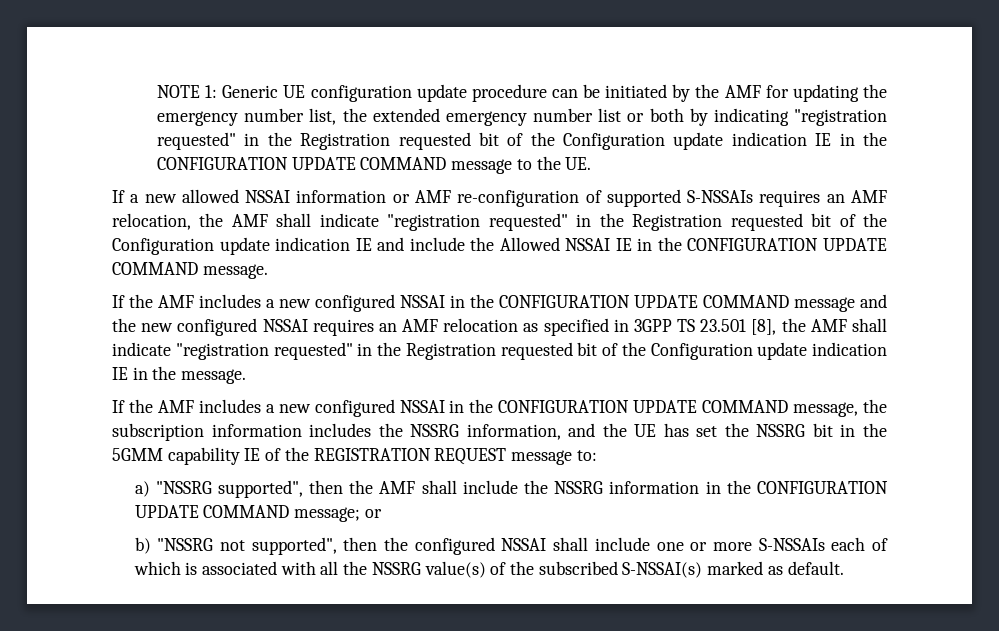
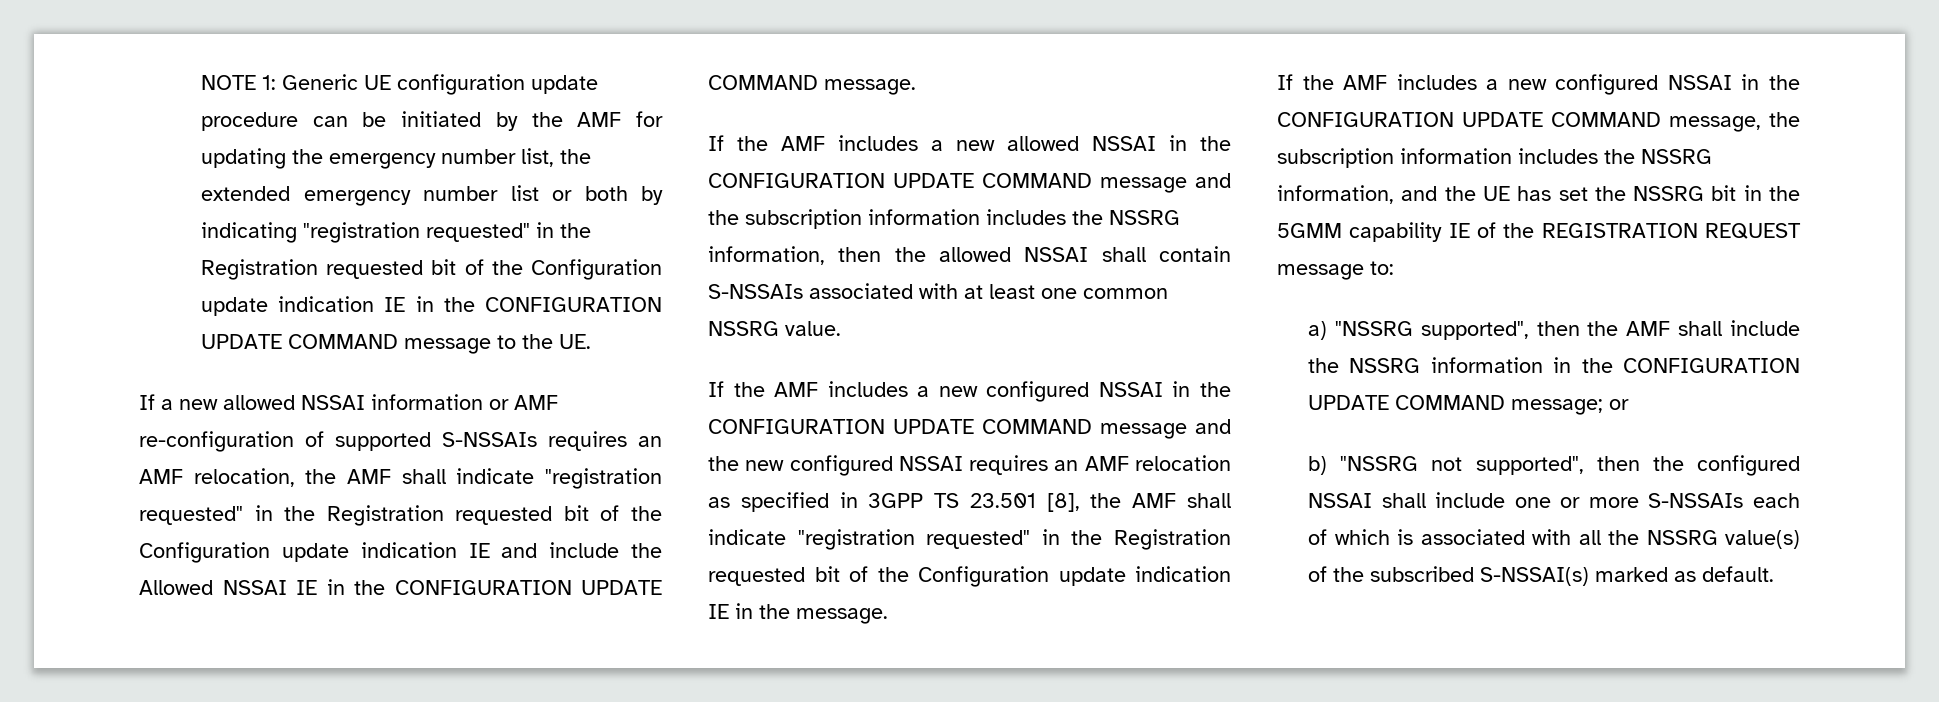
+ If the AMF includes a new allowed NSSAI in the CONFIGURATION UPDATE COMMAND message and the subscription information includes the NSSRG information, then the allowed NSSAI shall contain S-NSSAIs associated with at least one common NSSRG value.

